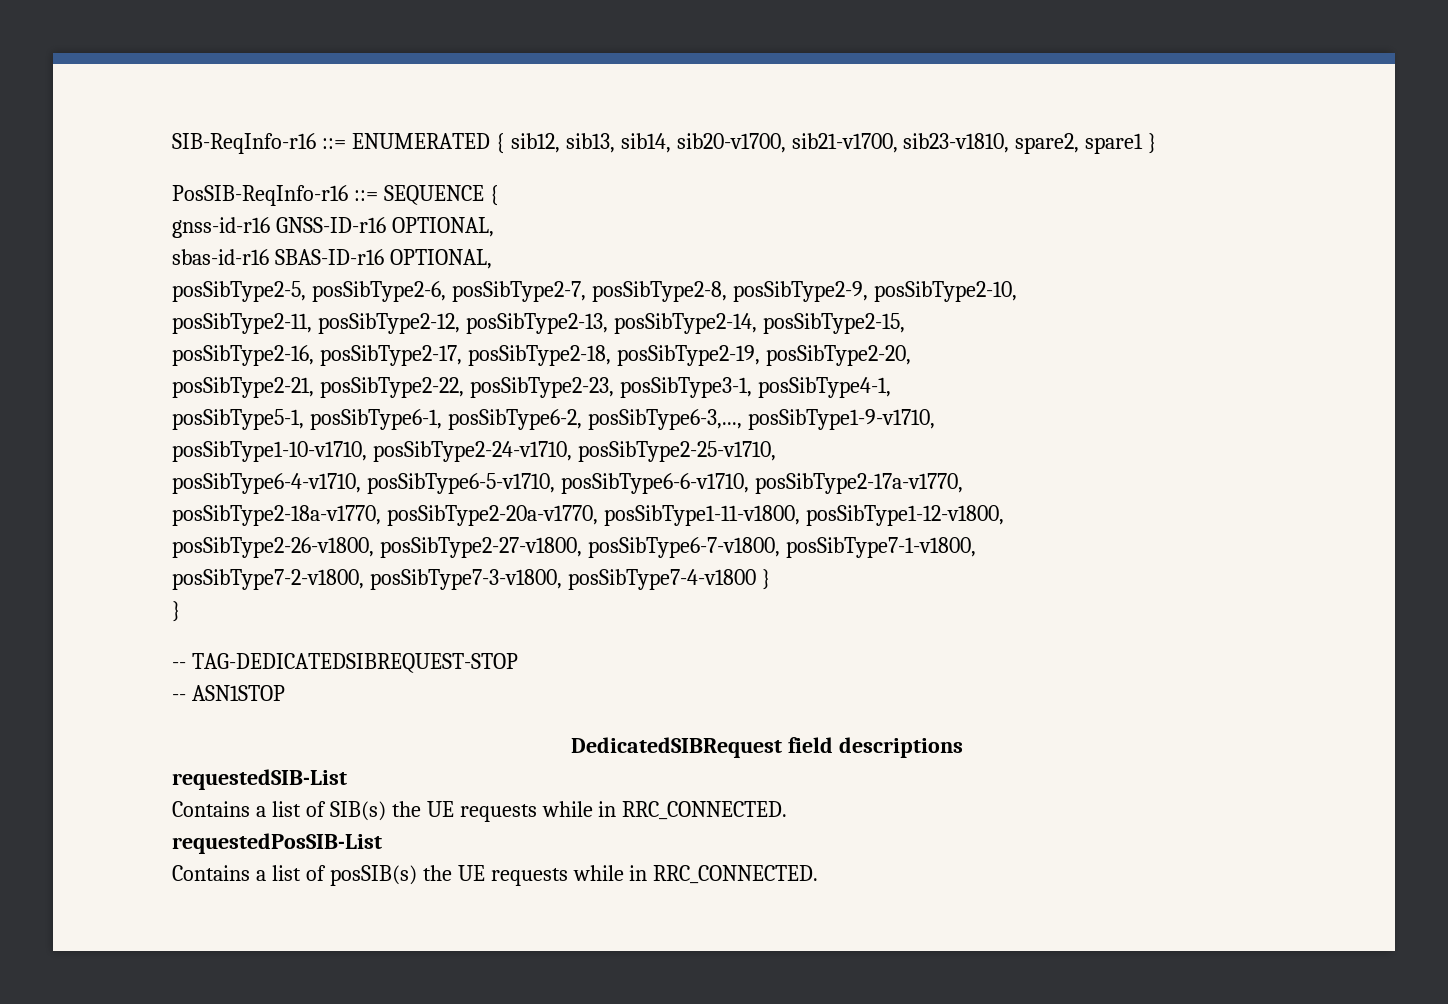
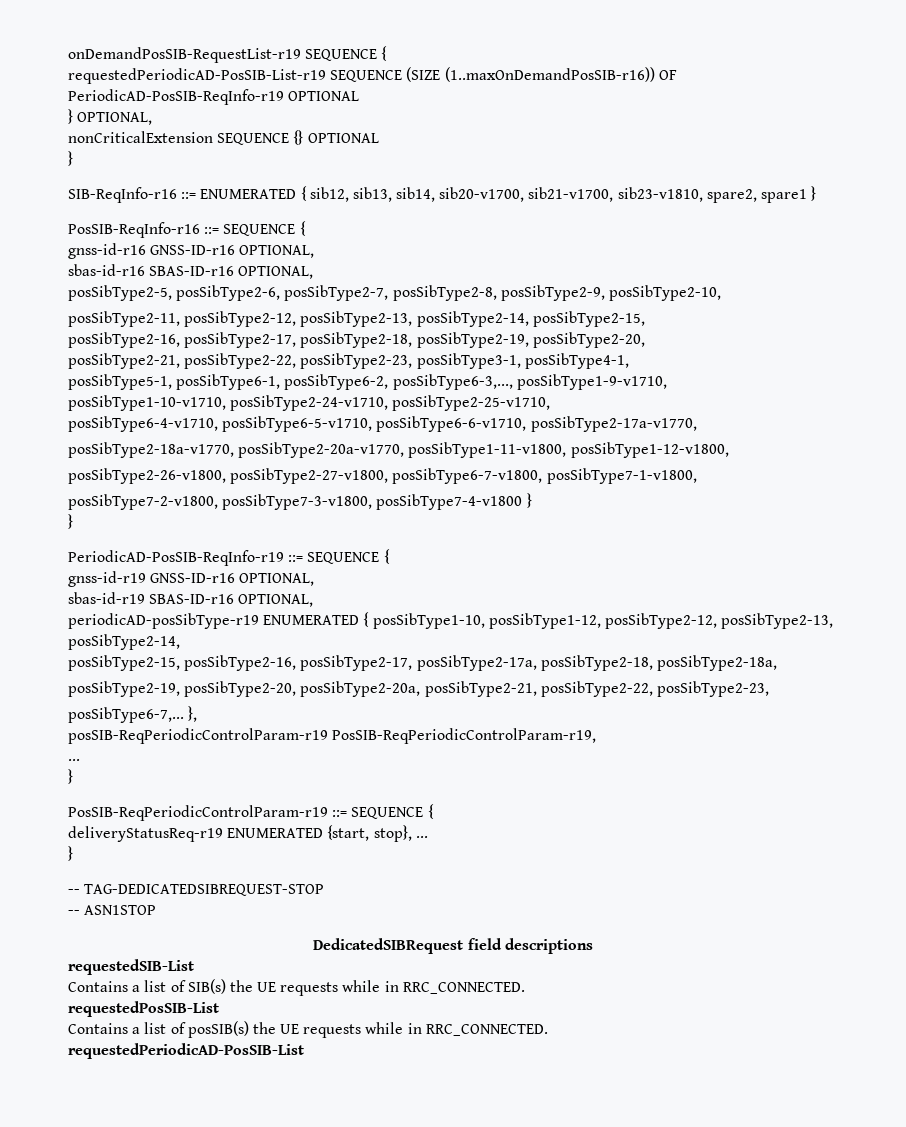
+ onDemandPosSIB-RequestList-r19 SEQUENCE {
+ requestedPeriodicAD-PosSIB-List-r19 SEQUENCE (SIZE (1..maxOnDemandPosSIB-r16)) OF PeriodicAD-PosSIB-ReqInfo-r19 OPTIONAL
+ } OPTIONAL,
+ nonCriticalExtension SEQUENCE {} OPTIONAL
+ }
+ PeriodicAD-PosSIB-ReqInfo-r19 ::= SEQUENCE {
+ gnss-id-r19 GNSS-ID-r16 OPTIONAL,
+ sbas-id-r19 SBAS-ID-r16 OPTIONAL,
+ periodicAD-posSibType-r19 ENUMERATED { posSibType1-10, posSibType1-12, posSibType2-12, posSibType2-13, posSibType2-14,
+ posSibType2-15, posSibType2-16, posSibType2-17, posSibType2-17a, posSibType2-18, posSibType2-18a,
+ posSibType2-19, posSibType2-20, posSibType2-20a, posSibType2-21, posSibType2-22, posSibType2-23,
+ posSibType6-7,... },
+ posSIB-ReqPeriodicControlParam-r19 PosSIB-ReqPeriodicControlParam-r19,
+ ...
+ }
+ PosSIB-ReqPeriodicControlParam-r19 ::= SEQUENCE {
+ deliveryStatusReq-r19 ENUMERATED {start, stop}, ...
+ }
+ requestedPeriodicAD-PosSIB-List

